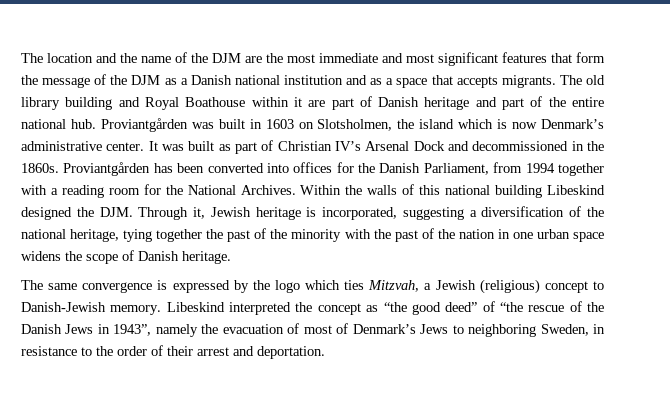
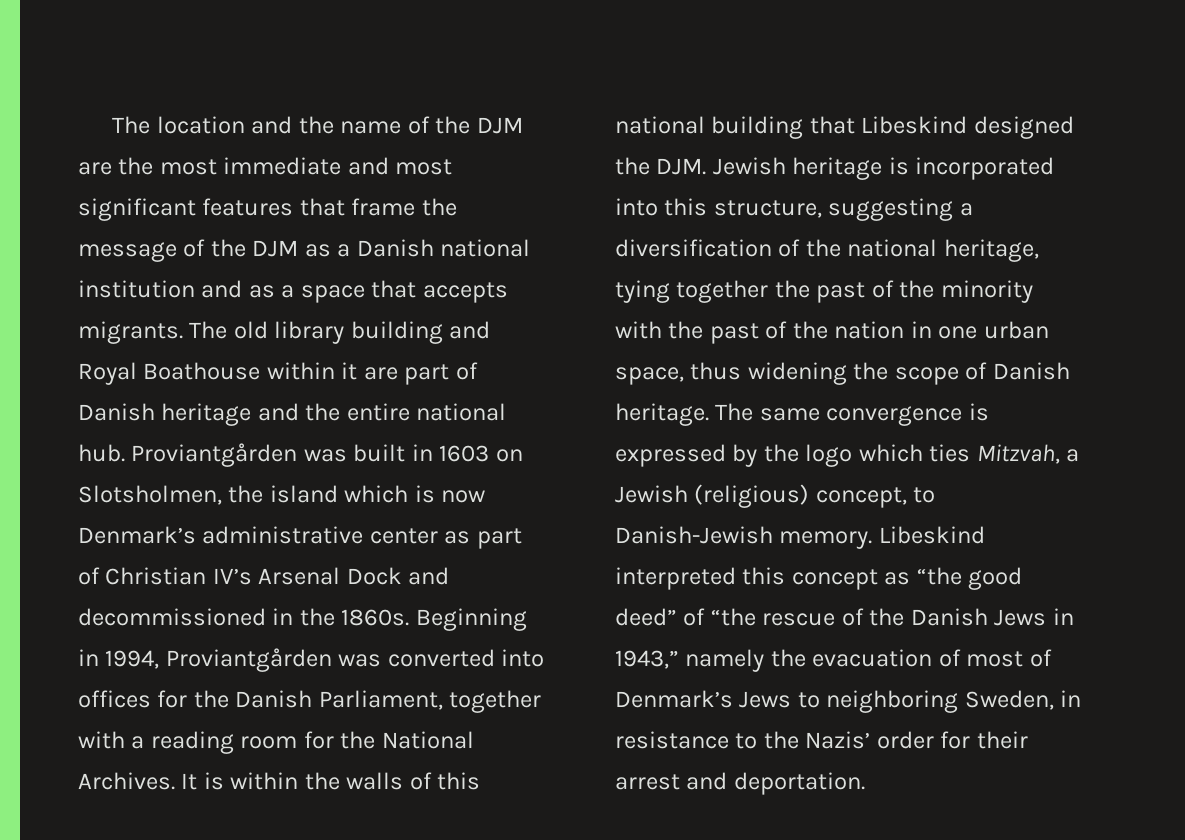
- The location and the name of the DJM are the most immediate and most significant features that form the message of the DJM as a Danish national institution and as a space that accepts migrants.
+ The location and the name of the DJM are the most immediate and most significant features that frame the message of the DJM as a Danish national institution and as a space that accepts migrants.
- The old library building and Royal Boathouse within it are part of Danish heritage and part of the entire national hub.
+ The old library building and Royal Boathouse within it are part of Danish heritage and the entire national hub.
- Proviantgården was built in 1603 on Slotsholmen, the island which is now Denmark’s administrative center. It was built as part of Christian IV’s Arsenal Dock and decommissioned in the 1860s.
+ Proviantgården was built in 1603 on Slotsholmen, the island which is now Denmark’s administrative center as part of Christian IV’s Arsenal Dock and decommissioned in the 1860s.
- Proviantgården has been converted into offices for the Danish Parliament, from 1994 together with a reading room for the National Archives.
+ Beginning in 1994, Proviantgården was converted into offices for the Danish Parliament, together with a reading room for the National Archives.
- Within the walls of this national building Libeskind designed the DJM. Through it, Jewish heritage is incorporated, suggesting a diversification of the national heritage, tying together the past of the minority with the past of the nation in one urban space widens the scope of Danish heritage.
- The same convergence is expressed by the logo which ties Mitzvah, a Jewish (religious) concept to Danish-Jewish memory.
+ It is within the walls of this national building that Libeskind designed the DJM. Jewish heritage is incorporated into this structure, suggesting a diversification of the national heritage, tying together the past of the minority with the past of the nation in one urban space, thus widening the scope of Danish heritage. The same convergence is expressed by the logo which ties Mitzvah, a Jewish (religious) concept, to Danish-Jewish memory.
- Libeskind interpreted the concept as “the good deed” of “the rescue of the Danish Jews in 1943”, namely the evacuation of most of Denmark’s Jews to neighboring Sweden, in resistance to the order of their arrest and deportation.
+ Libeskind interpreted this concept as “the good deed” of “the rescue of the Danish Jews in 1943,” namely the evacuation of most of Denmark’s Jews to neighboring Sweden, in resistance to the Nazis’ order for their arrest and deportation.

